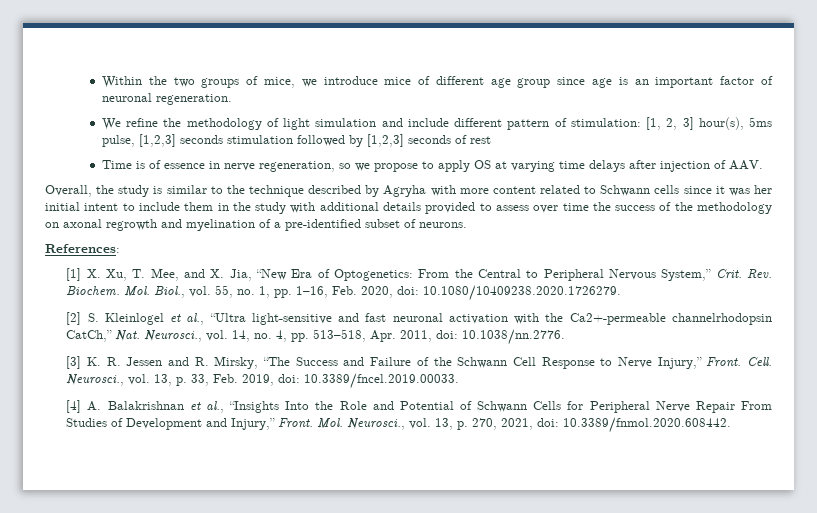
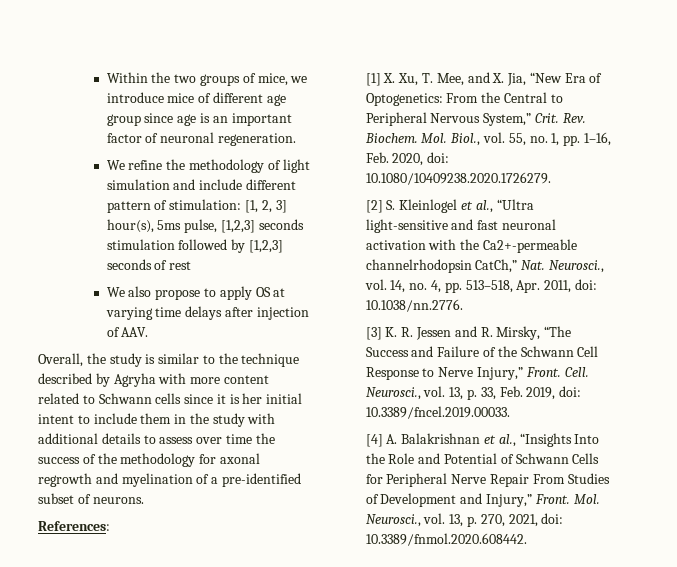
- Time is of essence in nerve regeneration, so we propose to apply OS at varying time delays after injection of AAV.
+ We also propose to apply OS at varying time delays after injection of AAV.
- Overall, the study is similar to the technique described by Agryha with more content related to Schwann cells since it was her initial intent to include them in the study with additional details provided to assess over time the success of the methodology on axonal regrowth and myelination of a pre-identified subset of neurons.
+ Overall, the study is similar to the technique described by Agryha with more content related to Schwann cells since it is her initial intent to include them in the study with additional details to assess over time the success of the methodology for axonal regrowth and myelination of a pre-identified subset of neurons.

